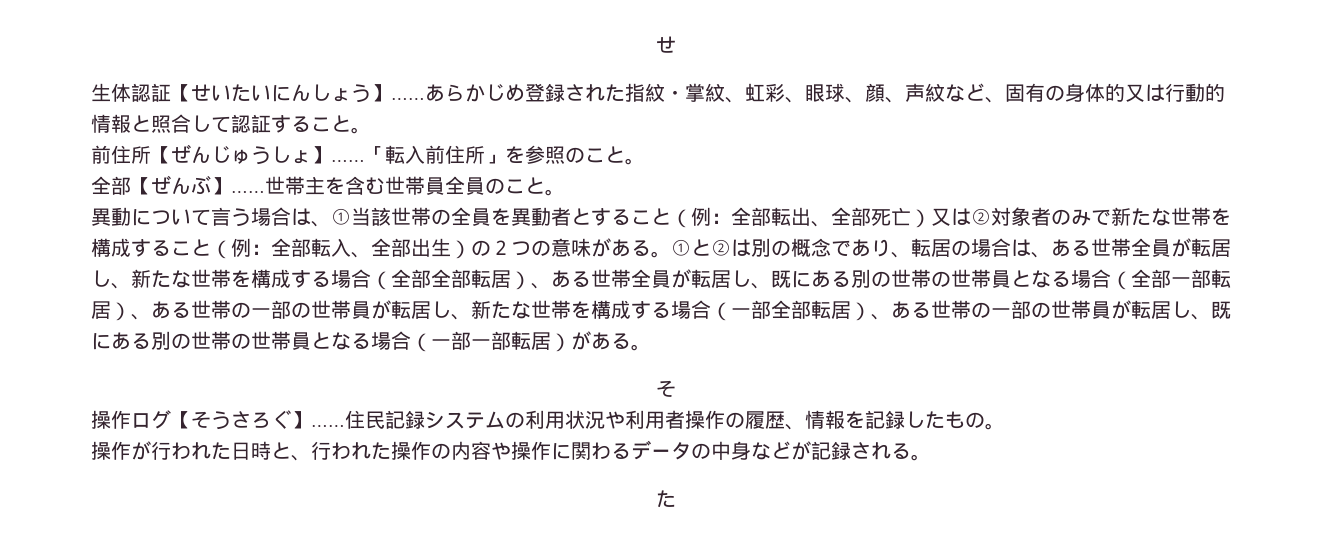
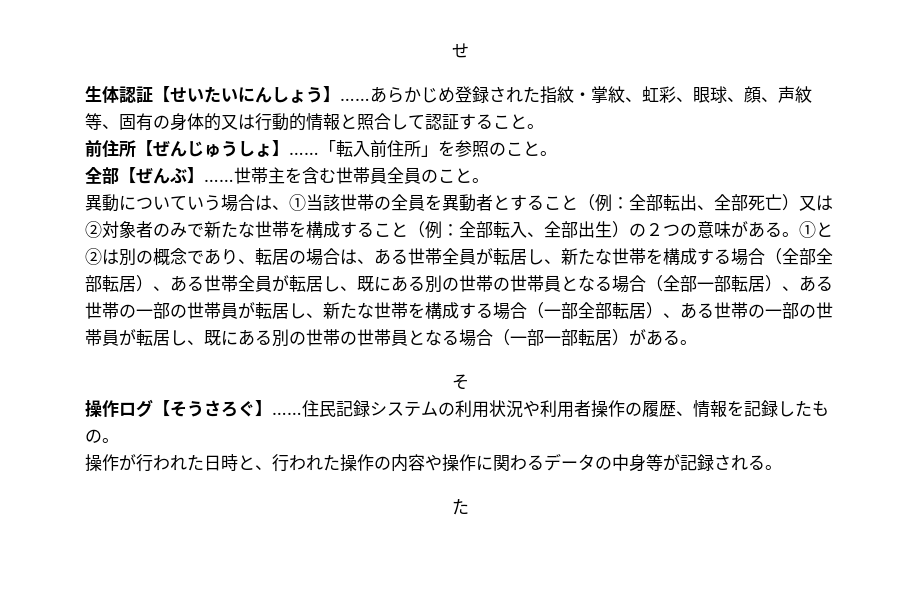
- あらかじめ登録された指紋・掌紋、虹彩、眼球、顔、声紋など、固有の身体的又は行動的情報と照合して認証すること。
+ あらかじめ登録された指紋・掌紋、虹彩、眼球、顔、声紋等、固有の身体的又は行動的情報と照合して認証すること。
- 異動について言う場合は、①当該世帯の全員を異動者とすること（例：全部転出、全部死亡）又は②対象者のみで新たな世帯を構成すること（例：全部転入、全部出生）の２つの意味がある。
+ 異動についていう場合は、①当該世帯の全員を異動者とすること（例：全部転出、全部死亡）又は②対象者のみで新たな世帯を構成すること（例：全部転入、全部出生）の２つの意味がある。
- 操作が行われた日時と、行われた操作の内容や操作に関わるデータの中身などが記録される。
+ 操作が行われた日時と、行われた操作の内容や操作に関わるデータの中身等が記録される。

